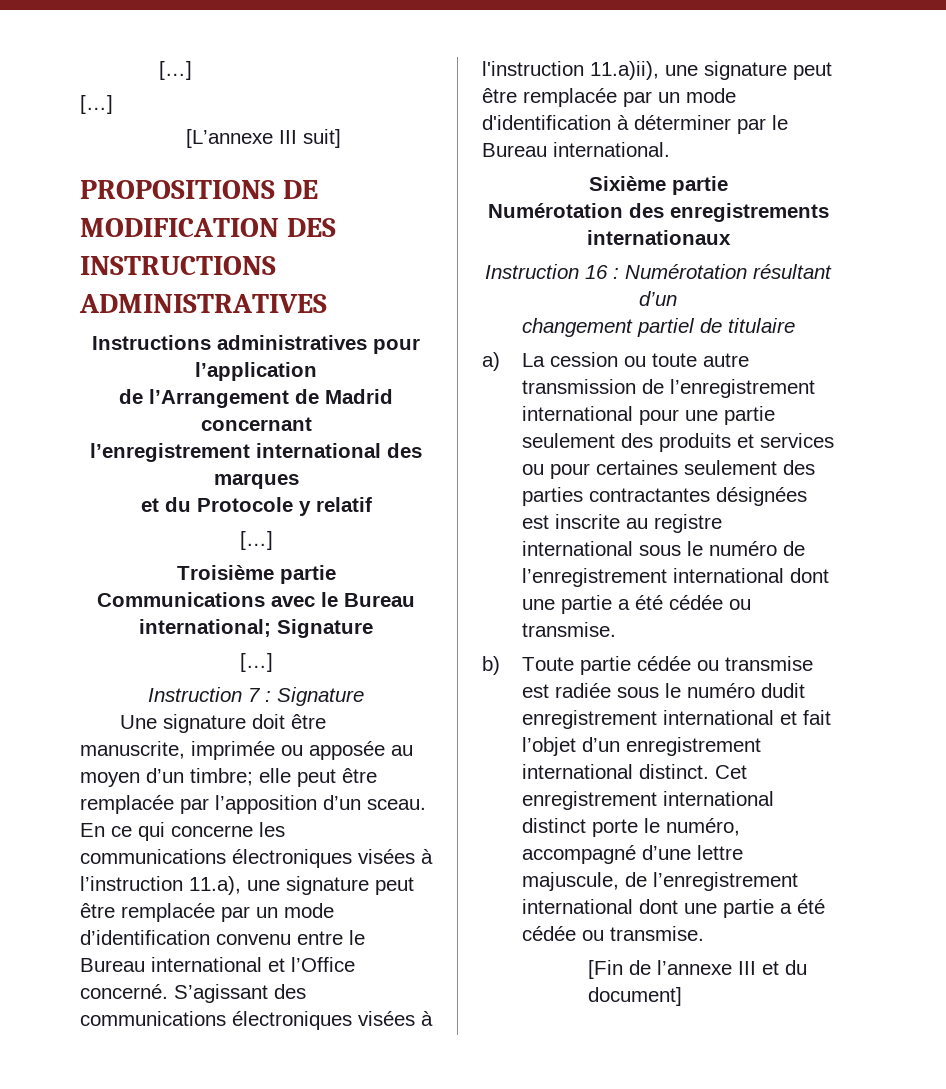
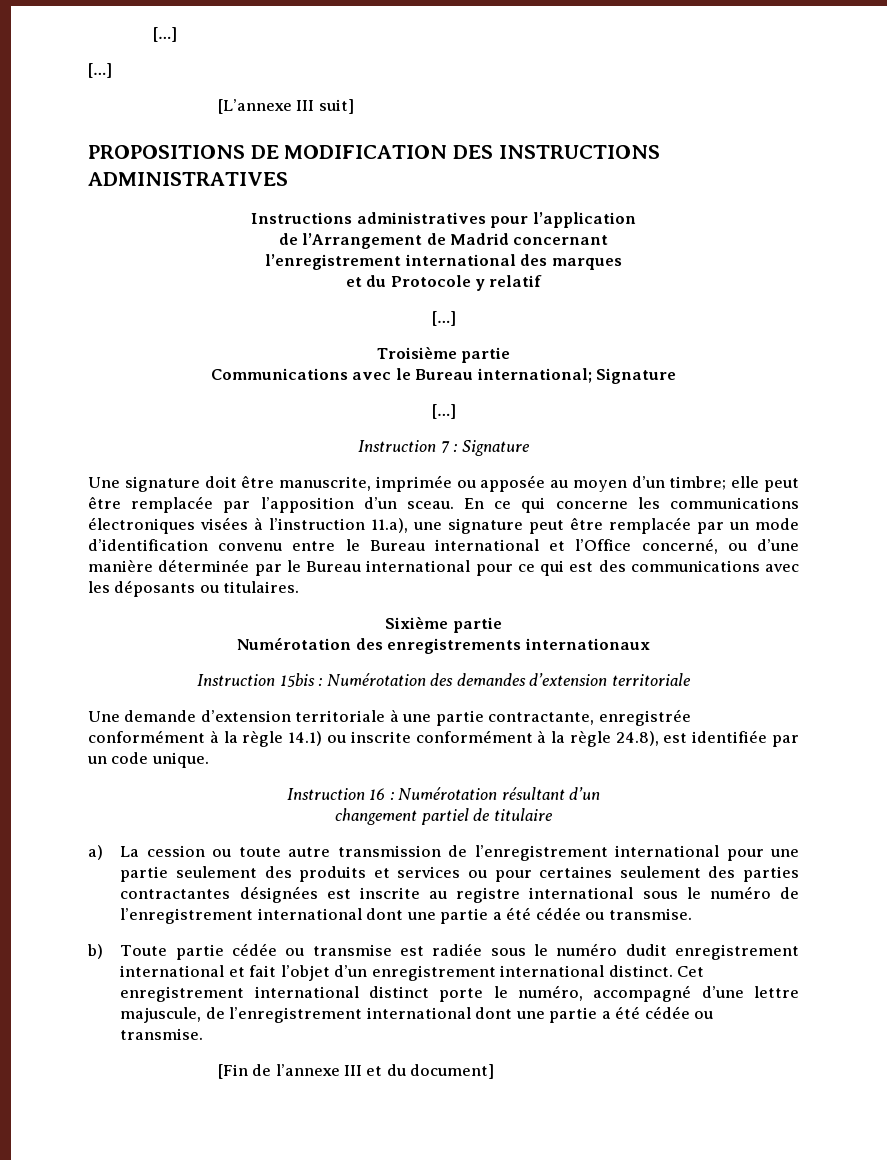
- En ce qui concerne les communications électroniques visées à l’instruction 11.a), une signature peut être remplacée par un mode d’identification convenu entre le Bureau international et l’Office concerné. S’agissant des communications électroniques visées à l'instruction 11.a)ii), une signature peut être remplacée par un mode d'identification à déterminer par le Bureau international.
+ En ce qui concerne les communications électroniques visées à l’instruction 11.a), une signature peut être remplacée par un mode d’identification convenu entre le Bureau international et l’Office concerné, ou d’une manière déterminée par le Bureau international pour ce qui est des communications avec les déposants ou titulaires.
+ Instruction 15bis : Numérotation des demandes d’extension territoriale
+ Une demande d’extension territoriale à une partie contractante, enregistrée conformément à la règle 14.1) ou inscrite conformément à la règle 24.8), est identifiée par un code unique.

